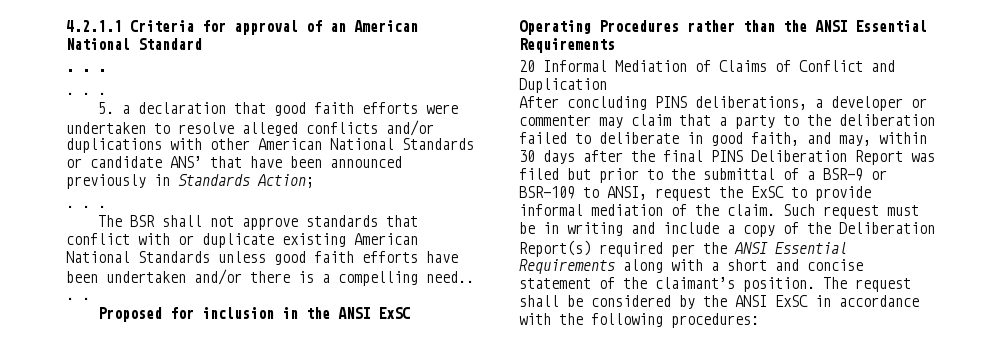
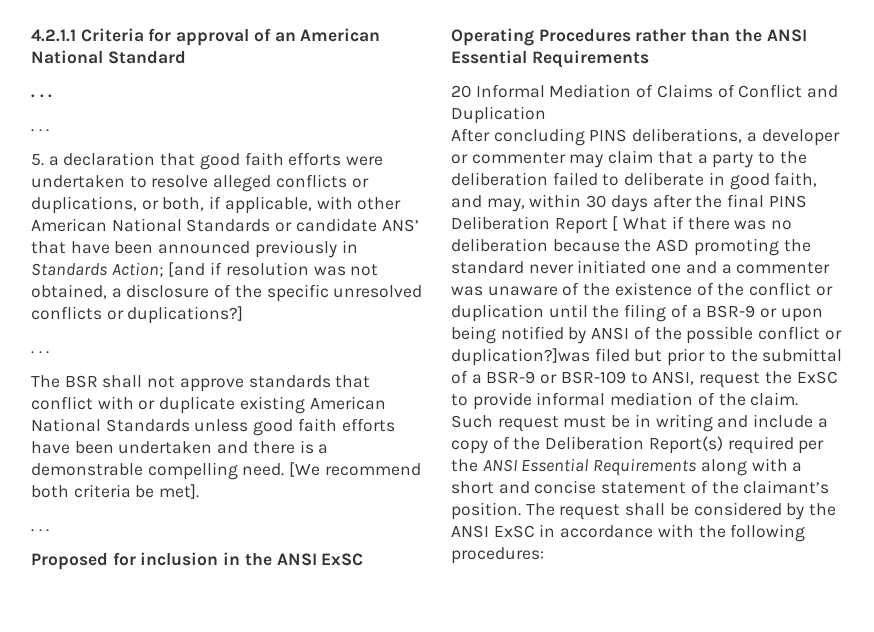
- 5. a declaration that good faith efforts were undertaken to resolve alleged conflicts and/or duplications with other American National Standards or candidate ANS’ that have been announced previously in Standards Action;
+ 5. a declaration that good faith efforts were undertaken to resolve alleged conflicts or duplications, or both, if applicable, with other American National Standards or candidate ANS’ that have been announced previously in Standards Action; [and if resolution was not obtained, a disclosure of the specific unresolved conflicts or duplications?]
- The BSR shall not approve standards that conflict with or duplicate existing American National Standards unless good faith efforts have been undertaken and/or there is a compelling need.. . .
+ The BSR shall not approve standards that conflict with or duplicate existing American National Standards unless good faith efforts have been undertaken and there is a demonstrable compelling need. [We recommend both criteria be met].
+ . . .
- After concluding PINS deliberations, a developer or commenter may claim that a party to the deliberation failed to deliberate in good faith, and may, within 30 days after the final PINS Deliberation Report was filed but prior to the submittal of a BSR-9 or BSR-109 to ANSI, request the ExSC to provide informal mediation of the claim.
+ After concluding PINS deliberations, a developer or commenter may claim that a party to the deliberation failed to deliberate in good faith, and may, within 30 days after the final PINS Deliberation Report [ What if there was no deliberation because the ASD promoting the standard never initiated one and a commenter was unaware of the existence of the conflict or duplication until the filing of a BSR-9 or upon being notified by ANSI of the possible conflict or duplication?]was filed but prior to the submittal of a BSR-9 or BSR-109 to ANSI, request the ExSC to provide informal mediation of the claim.

